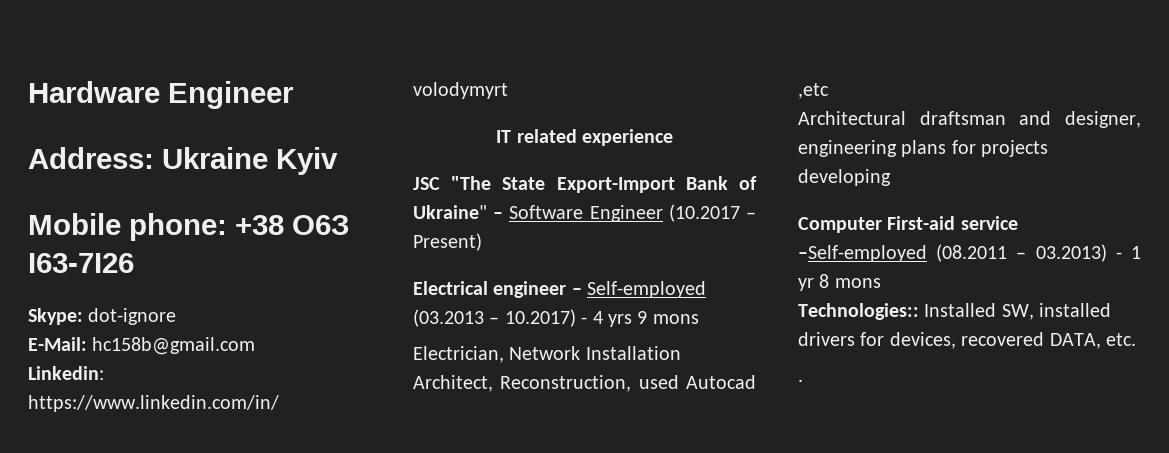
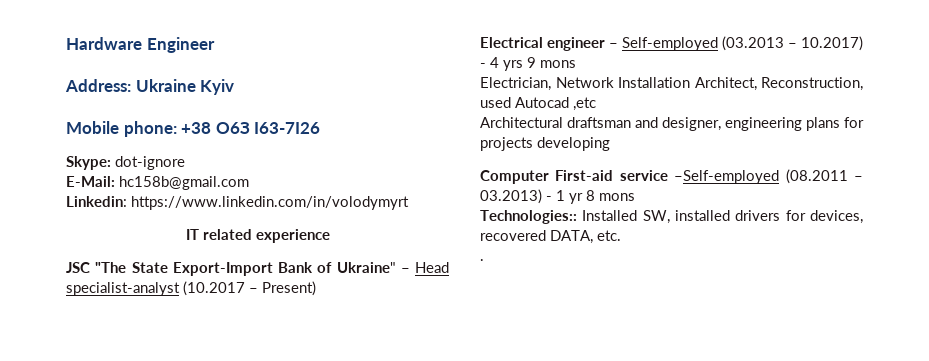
- JSC "The State Export-Import Bank of Ukraine" – Software Engineer (10.2017 – Present)
+ JSC "The State Export-Import Bank of Ukraine" – Head specialist-analyst (10.2017 – Present)

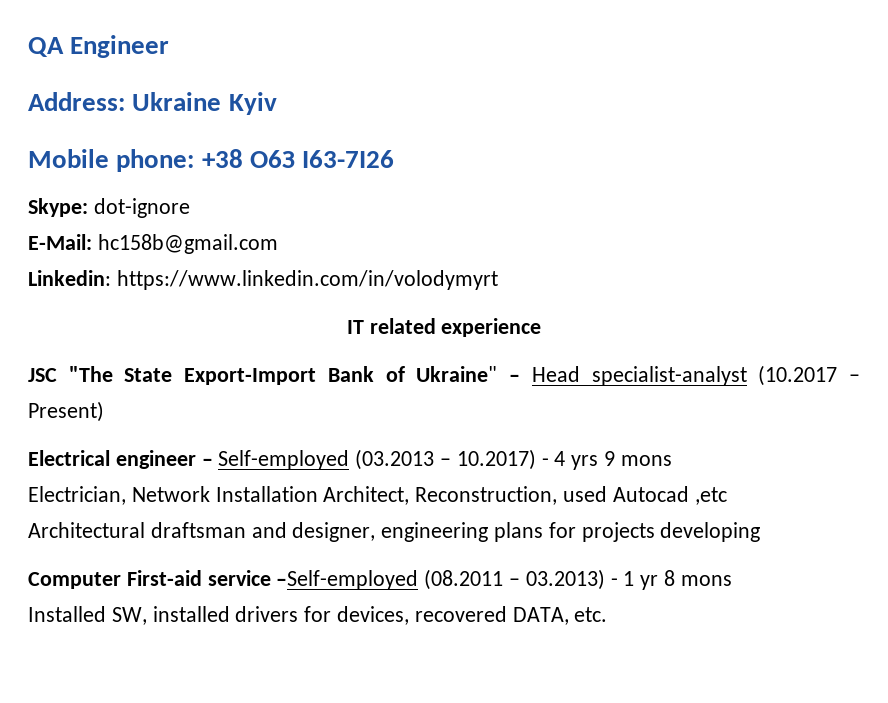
- Hardware Engineer
+ QA Engineer
- Technologies:: Installed SW, installed drivers for devices, recovered DATA, etc.
+ Installed SW, installed drivers for devices, recovered DATA, etc.
- .

